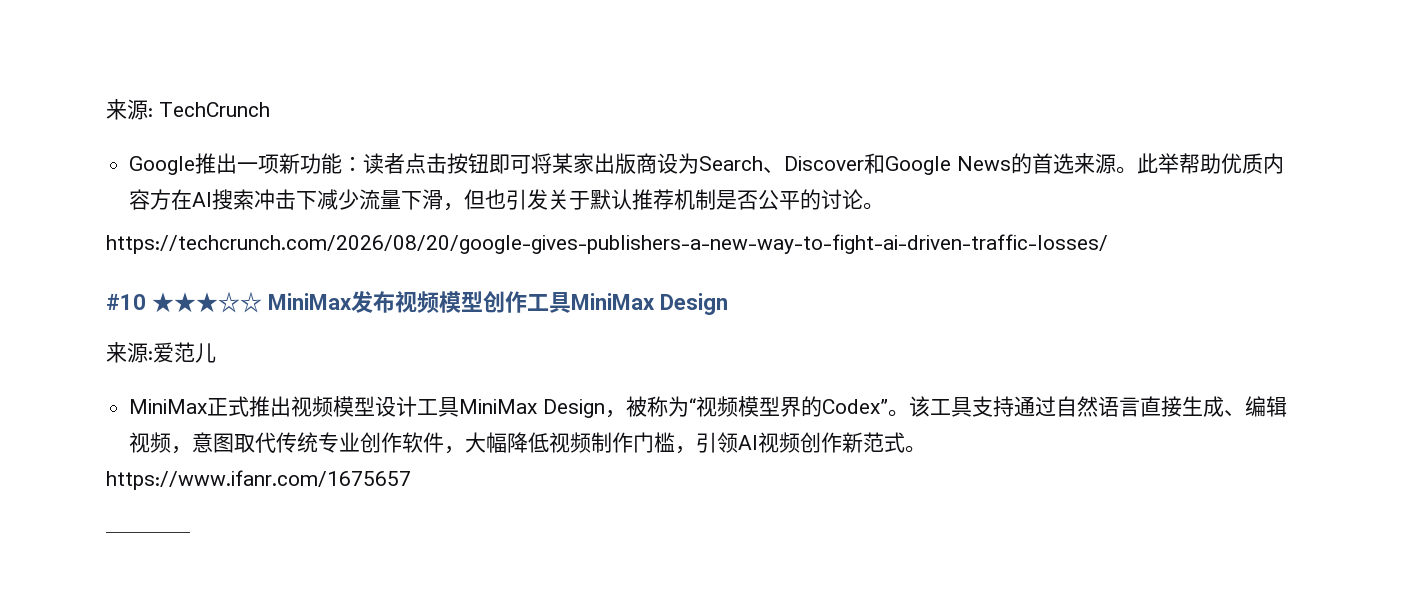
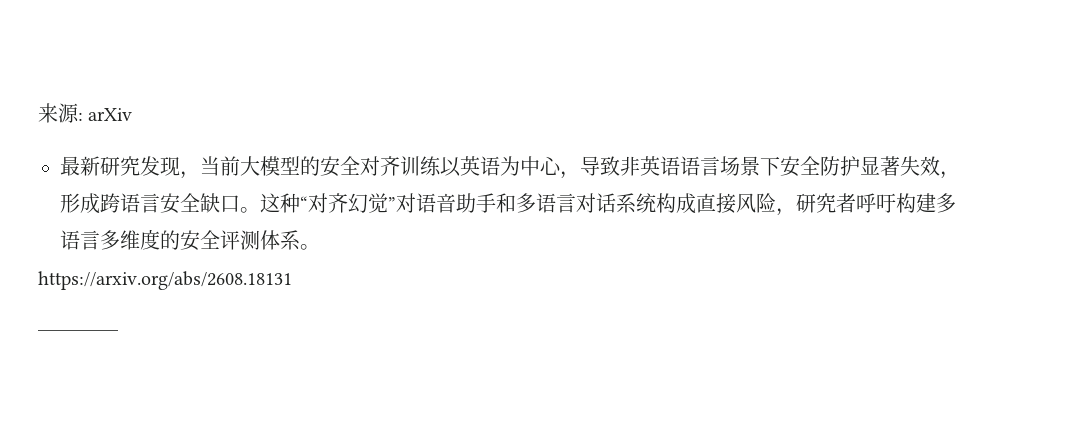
- 来源: TechCrunch
- Google推出一项新功能：读者点击按钮即可将某家出版商设为Search、Discover和Google News的首选来源。此举帮助优质内容方在AI搜索冲击下减少流量下滑，但也引发关于默认推荐机制是否公平的讨论。
- https://techcrunch.com/2026/08/20/google-gives-publishers-a-new-way-to-fight-ai-driven-traffic-losses/
- #10 ★★★☆☆ MiniMax发布视频模型创作工具MiniMax Design
- 来源:爱范儿
- MiniMax正式推出视频模型设计工具MiniMax Design，被称为“视频模型界的Codex”。该工具支持通过自然语言直接生成、编辑视频，意图取代传统专业创作软件，大幅降低视频制作门槛，引领AI视频创作新范式。
- https://www.ifanr.com/1675657
+ 来源: arXiv
+ 最新研究发现，当前大模型的安全对齐训练以英语为中心，导致非英语语言场景下安全防护显著失效，形成跨语言安全缺口。这种“对齐幻觉”对语音助手和多语言对话系统构成直接风险，研究者呼吁构建多语言多维度的安全评测体系。
+ https://arxiv.org/abs/2608.18131

